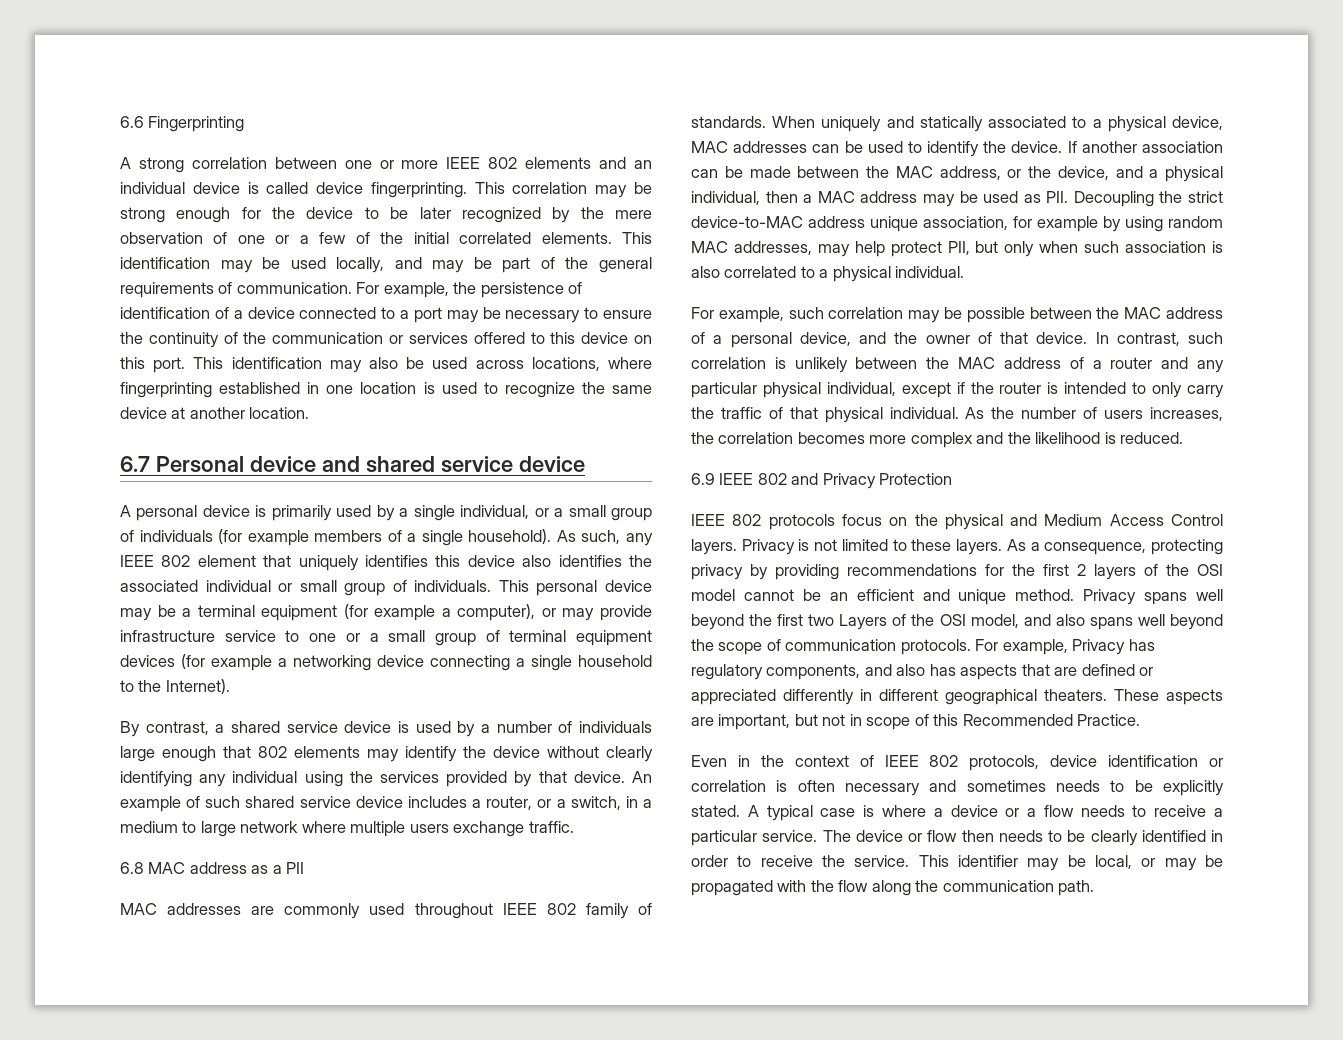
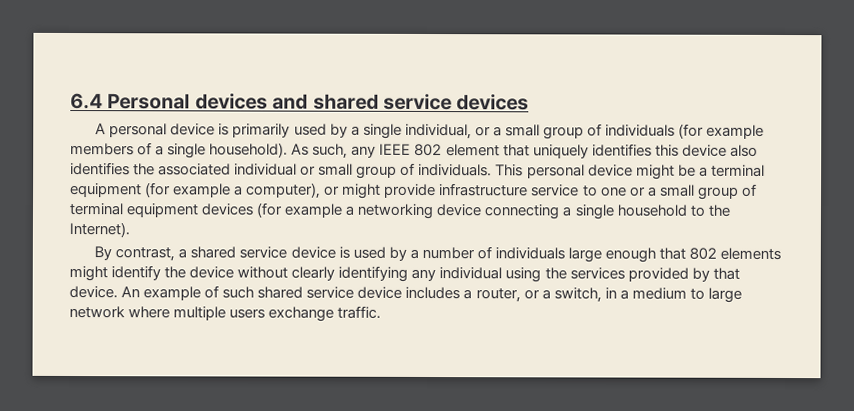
- 6.6 Fingerprinting
- A strong correlation between one or more IEEE 802 elements and an individual device is called device fingerprinting. This correlation may be strong enough for the device to be later recognized by the mere observation of one or a few of the initial correlated elements. This identification may be used locally, and may be part of the general requirements of communication. For example, the persistence of identification of a device connected to a port may be necessary to ensure the continuity of the communication or services offered to this device on this port. This identification may also be used across locations, where fingerprinting established in one location is used to recognize the same device at another location.
- 6.7 Personal device and shared service device
+ 6.4 Personal devices and shared service devices
- This personal device may be a terminal equipment (for example a computer), or may provide infrastructure service to one or a small group of terminal equipment devices (for example a networking device connecting a single household to the Internet).
+ This personal device might be a terminal equipment (for example a computer), or might provide infrastructure service to one or a small group of terminal equipment devices (for example a networking device connecting a single household to the Internet).
- By contrast, a shared service device is used by a number of individuals large enough that 802 elements may identify the device without clearly identifying any individual using the services provided by that device.
+ By contrast, a shared service device is used by a number of individuals large enough that 802 elements might identify the device without clearly identifying any individual using the services provided by that device.
- 6.8 MAC address as a PII
- MAC addresses are commonly used throughout IEEE 802 family of standards. When uniquely and statically associated to a physical device, MAC addresses can be used to identify the device. If another association can be made between the MAC address, or the device, and a physical individual, then a MAC address may be used as PII. Decoupling the strict device-to-MAC address unique association, for example by using random MAC addresses, may help protect PII, but only when such association is also correlated to a physical individual.
- For example, such correlation may be possible between the MAC address of a personal device, and the owner of that device. In contrast, such correlation is unlikely between the MAC address of a router and any particular physical individual, except if the router is intended to only carry the traffic of that physical individual. As the number of users increases, the correlation becomes more complex and the likelihood is reduced.
- 6.9 IEEE 802 and Privacy Protection
- IEEE 802 protocols focus on the physical and Medium Access Control layers. Privacy is not limited to these layers. As a consequence, protecting privacy by providing recommendations for the first 2 layers of the OSI model cannot be an efficient and unique method. Privacy spans well beyond the first two Layers of the OSI model, and also spans well beyond the scope of communication protocols. For example, Privacy has regulatory components, and also has aspects that are defined or appreciated differently in different geographical theaters. These aspects are important, but not in scope of this Recommended Practice.
- Even in the context of IEEE 802 protocols, device identification or correlation is often necessary and sometimes needs to be explicitly stated. A typical case is where a device or a flow needs to receive a particular service. The device or flow then needs to be clearly identified in order to receive the service. This identifier may be local, or may be propagated with the flow along the communication path.

